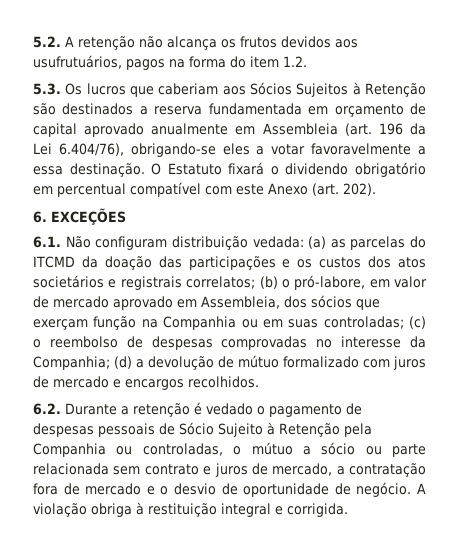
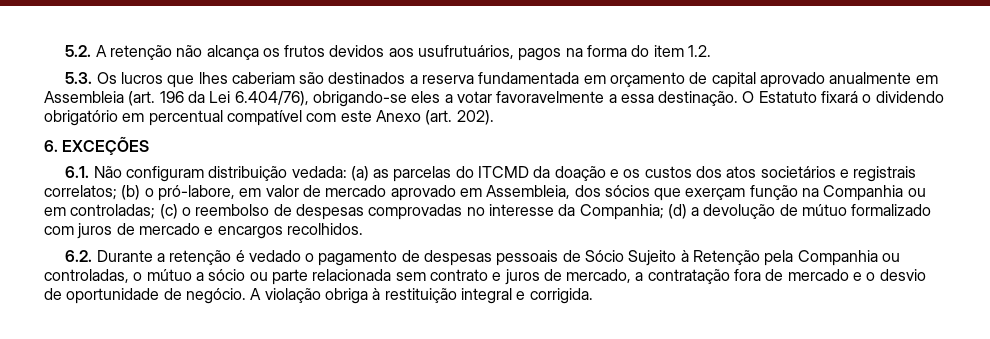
- 5.3. Os lucros que caberiam aos Sócios Sujeitos à Retenção são destinados a reserva fundamentada em orçamento de capital aprovado anualmente em Assembleia (art. 196 da Lei 6.404/76), obrigando-se eles a votar favoravelmente a essa destinação.
+ 5.3. Os lucros que lhes caberiam são destinados a reserva fundamentada em orçamento de capital aprovado anualmente em Assembleia (art. 196 da Lei 6.404/76), obrigando-se eles a votar favoravelmente a essa destinação.
- (a) as parcelas do ITCMD da doação das participações e os custos dos atos societários e registrais correlatos;
+ (a) as parcelas do ITCMD da doação e os custos dos atos societários e registrais correlatos;
- (b) o pró-labore, em valor de mercado aprovado em Assembleia, dos sócios que exerçam função na Companhia ou em suas controladas;
+ (b) o pró-labore, em valor de mercado aprovado em Assembleia, dos sócios que exerçam função na Companhia ou em controladas;

